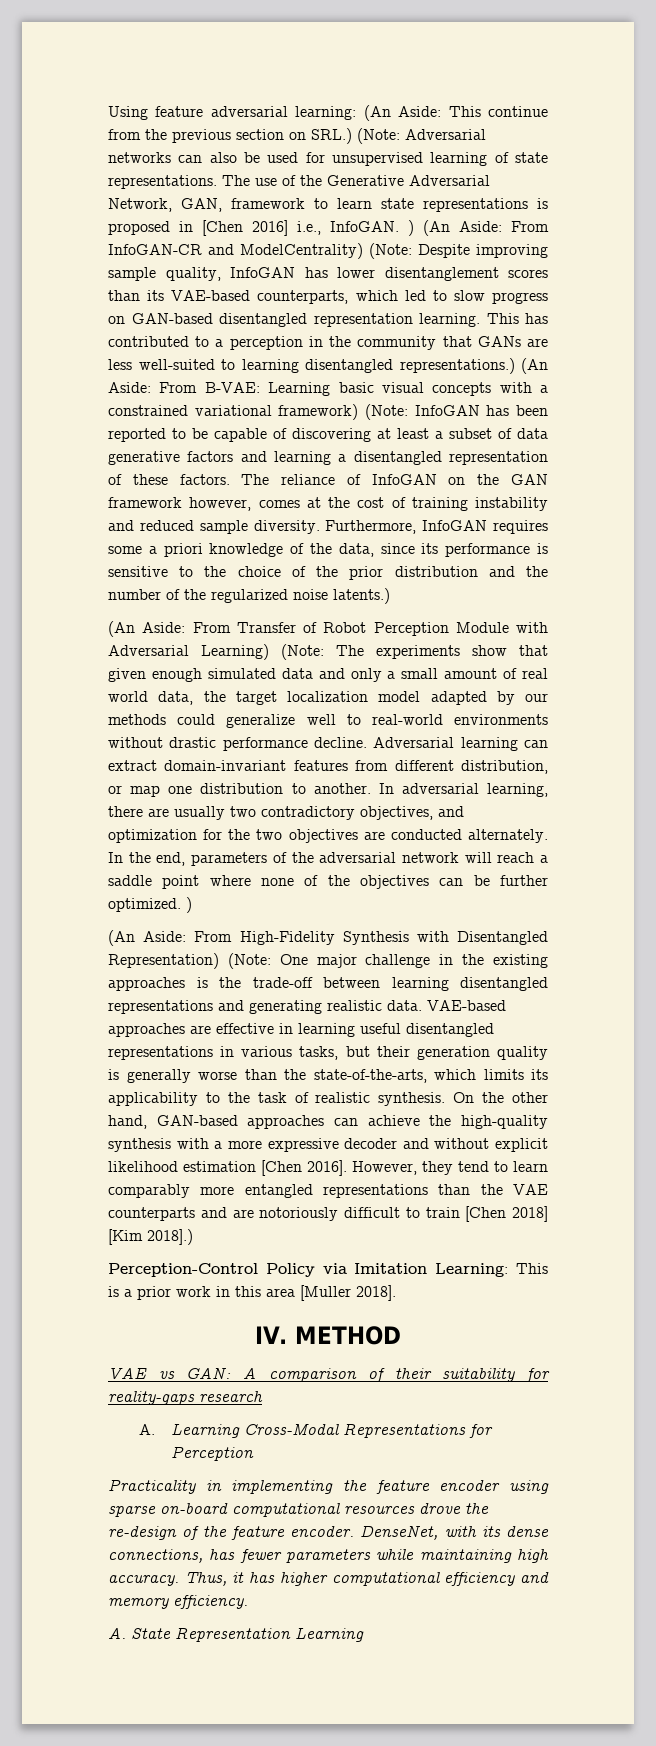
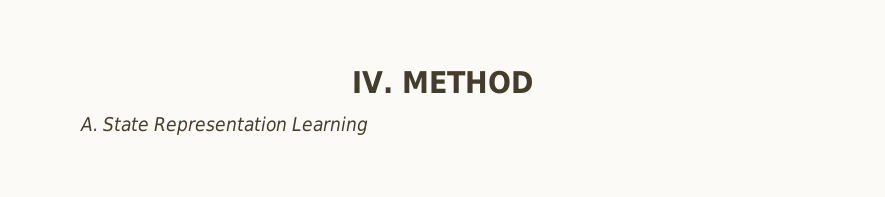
- Using feature adversarial learning: (An Aside: This continue from the previous section on SRL.) (Note: Adversarial networks can also be used for unsupervised learning of state representations. The use of the Generative Adversarial Network, GAN, framework to learn state representations is proposed in [Chen 2016] i.e., InfoGAN. ) (An Aside: From InfoGAN-CR and ModelCentrality) (Note: Despite improving sample quality, InfoGAN has lower disentanglement scores than its VAE-based counterparts, which led to slow progress on GAN-based disentangled representation learning. This has contributed to a perception in the community that GANs are less well-suited to learning disentangled representations.) (An Aside: From B-VAE: Learning basic visual concepts with a constrained variational framework) (Note: InfoGAN has been reported to be capable of discovering at least a subset of data generative factors and learning a disentangled representation of these factors. The reliance of InfoGAN on the GAN framework however, comes at the cost of training instability and reduced sample diversity. Furthermore, InfoGAN requires some a priori knowledge of the data, since its performance is sensitive to the choice of the prior distribution and the number of the regularized noise latents.)
- (An Aside: From Transfer of Robot Perception Module with Adversarial Learning) (Note: The experiments show that given enough simulated data and only a small amount of real world data, the target localization model adapted by our methods could generalize well to real-world environments without drastic performance decline. Adversarial learning can extract domain-invariant features from different distribution, or map one distribution to another. In adversarial learning, there are usually two contradictory objectives, and optimization for the two objectives are conducted alternately. In the end, parameters of the adversarial network will reach a saddle point where none of the objectives can be further optimized. )
- (An Aside: From High-Fidelity Synthesis with Disentangled Representation) (Note: One major challenge in the existing approaches is the trade-off between learning disentangled representations and generating realistic data. VAE-based approaches are effective in learning useful disentangled representations in various tasks, but their generation quality is generally worse than the state-of-the-arts, which limits its applicability to the task of realistic synthesis. On the other hand, GAN-based approaches can achieve the high-quality synthesis with a more expressive decoder and without explicit likelihood estimation [Chen 2016]. However, they tend to learn comparably more entangled representations than the VAE counterparts and are notoriously difficult to train [Chen 2018] [Kim 2018].)
- Perception-Control Policy via Imitation Learning: This is a prior work in this area [Muller 2018].
  IV. METHOD
- VAE vs GAN: A comparison of their suitability for reality-gaps research
- A. Learning Cross-Modal Representations for Perception
- Practicality in implementing the feature encoder using sparse on-board computational resources drove the re-design of the feature encoder. DenseNet, with its dense connections, has fewer parameters while maintaining high accuracy. Thus, it has higher computational efficiency and memory efficiency.

